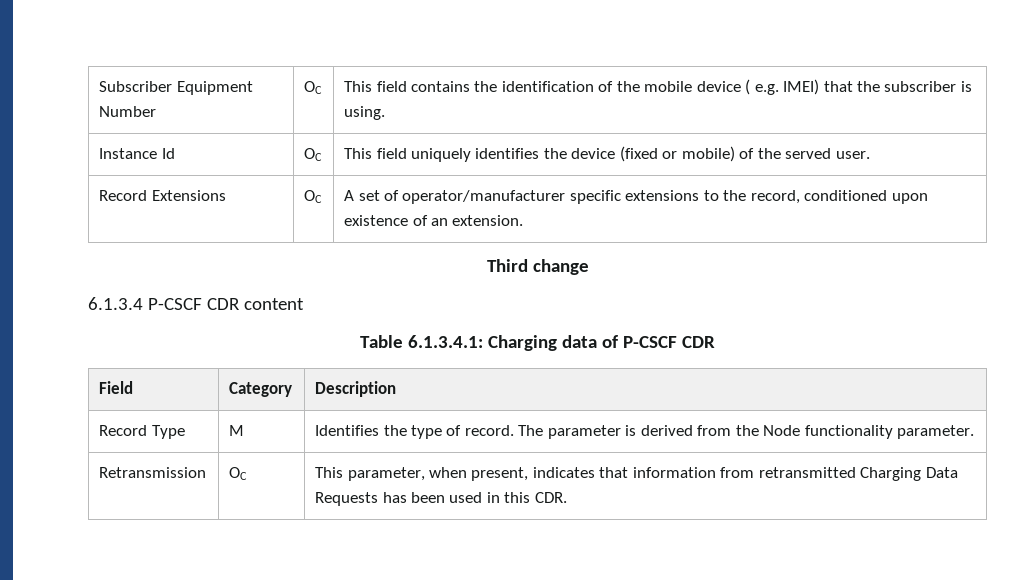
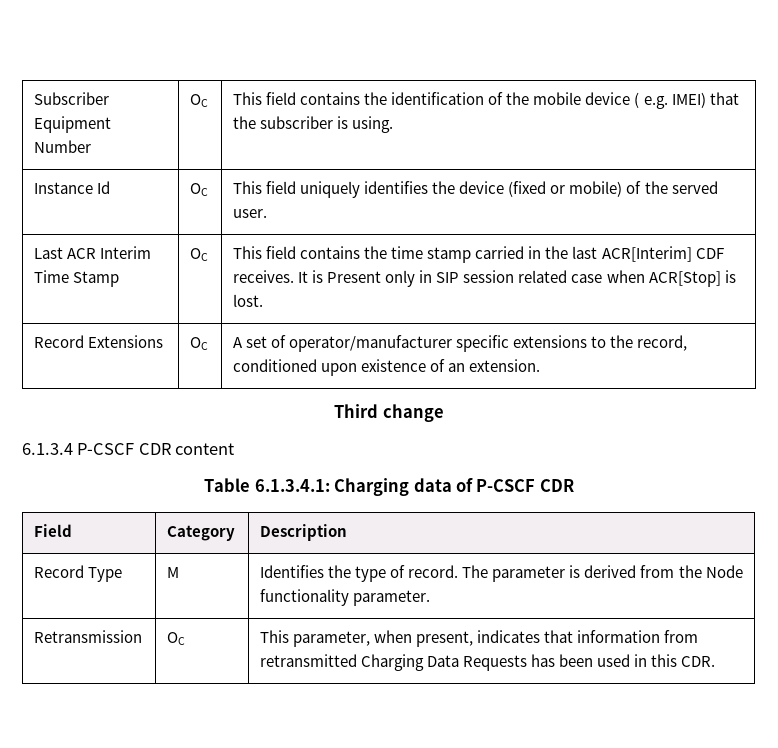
+ Last ACR Interim Time Stamp | OC | This field contains the time stamp carried in the last ACR[Interim] CDF receives. It is Present only in SIP session related case when ACR[Stop] is lost.

